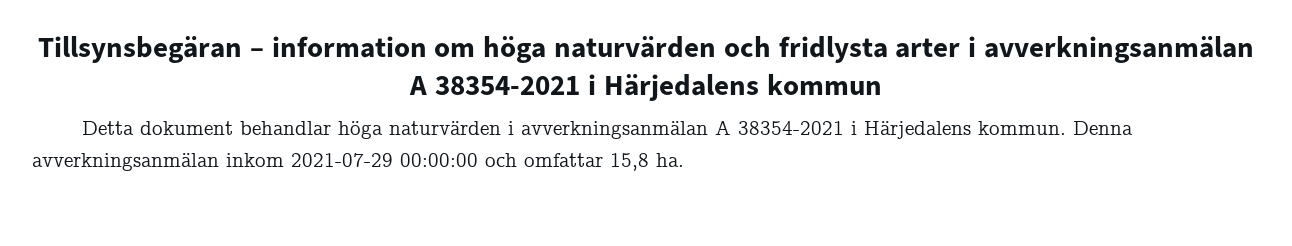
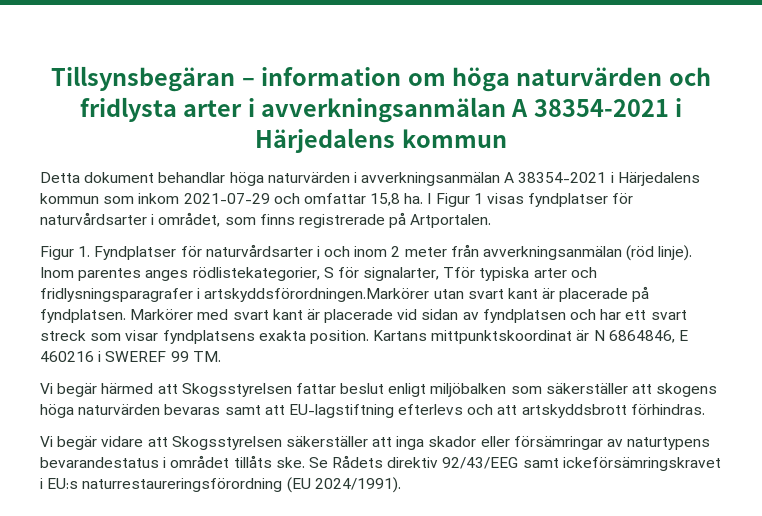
- Detta dokument behandlar höga naturvärden i avverkningsanmälan A 38354-2021 i Härjedalens kommun. Denna avverkningsanmälan inkom 2021-07-29 00:00:00 och omfattar 15,8 ha.
+ Detta dokument behandlar höga naturvärden i avverkningsanmälan A 38354-2021 i Härjedalens kommun som inkom 2021-07-29 och omfattar 15,8 ha.
+ I Figur 1 visas fyndplatser för naturvårdsarter i området, som finns registrerade på Artportalen.
+ Figur 1. Fyndplatser för naturvårdsarter i och inom 2 meter från avverkningsanmälan (röd linje). Inom parentes anges rödlistekategorier, S för signalarter, Tför typiska arter och fridlysningsparagrafer i artskyddsförordningen.Markörer utan svart kant är placerade på fyndplatsen. Markörer med svart kant är placerade vid sidan av fyndplatsen och har ett svart streck som visar fyndplatsens exakta position. Kartans mittpunktskoordinat är N 6864846, E 460216 i SWEREF 99 TM.
+ Vi begär härmed att Skogsstyrelsen fattar beslut enligt miljöbalken som säkerställer att skogens höga naturvärden bevaras samt att EU-lagstiftning efterlevs och att artskyddsbrott förhindras.
+ Vi begär vidare att Skogsstyrelsen säkerställer att inga skador eller försämringar av naturtypens bevarandestatus i området tillåts ske. Se Rådets direktiv 92/43/EEG samt ickeförsämringskravet i EU:s naturrestaureringsförordning (EU 2024/1991).

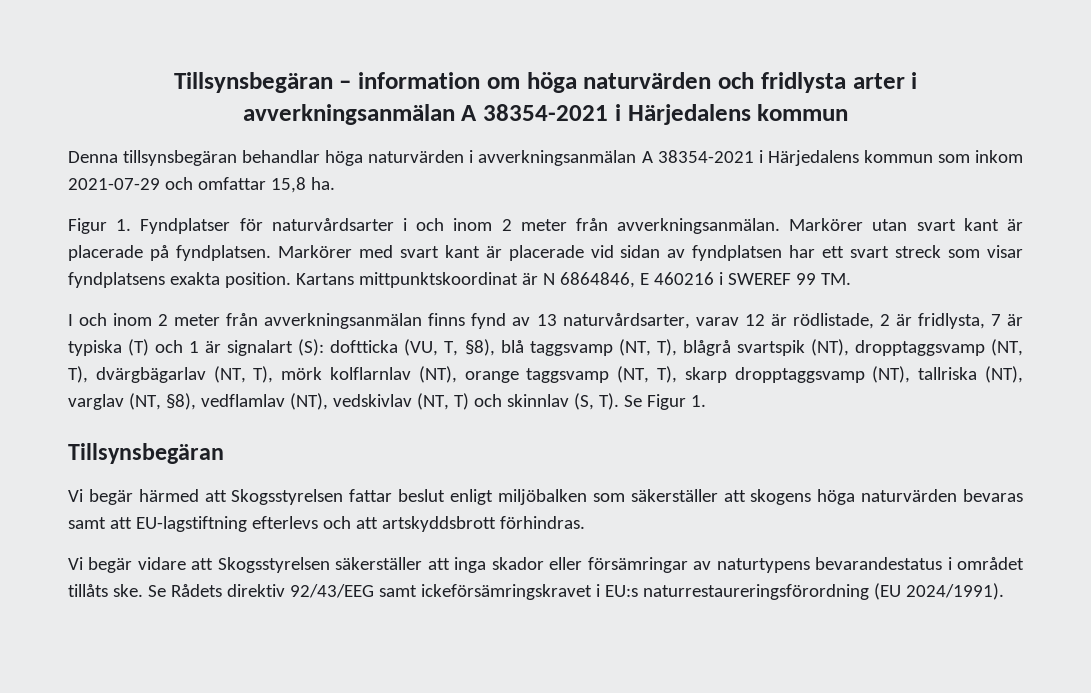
- Detta dokument behandlar höga naturvärden i avverkningsanmälan A 38354-2021 i Härjedalens kommun som inkom 2021-07-29 och omfattar 15,8 ha. I Figur 1 visas fyndplatser för naturvårdsarter i området, som finns registrerade på Artportalen.
+ Denna tillsynsbegäran behandlar höga naturvärden i avverkningsanmälan A 38354-2021 i Härjedalens kommun som inkom 2021-07-29 och omfattar 15,8 ha.
- Figur 1. Fyndplatser för naturvårdsarter i och inom 2 meter från avverkningsanmälan (röd linje). Inom parentes anges rödlistekategorier, S för signalarter, Tför typiska arter och fridlysningsparagrafer i artskyddsförordningen.Markörer utan svart kant är placerade på fyndplatsen.
+ Figur 1. Fyndplatser för naturvårdsarter i och inom 2 meter från avverkningsanmälan. Markörer utan svart kant är placerade på fyndplatsen.
- Markörer med svart kant är placerade vid sidan av fyndplatsen och har ett svart streck som visar fyndplatsens exakta position.
+ Markörer med svart kant är placerade vid sidan av fyndplatsen har ett svart streck som visar fyndplatsens exakta position.
+ I och inom 2 meter från avverkningsanmälan finns fynd av 13 naturvårdsarter, varav 12 är rödlistade, 2 är fridlysta, 7 är typiska (T) och 1 är signalart (S): doftticka (VU, T, §8), blå taggsvamp (NT, T), blågrå svartspik (NT), dropptaggsvamp (NT, T), dvärgbägarlav (NT, T), mörk kolflarnlav (NT), orange taggsvamp (NT, T), skarp dropptaggsvamp (NT), tallriska (NT), varglav (NT, §8), vedflamlav (NT), vedskivlav (NT, T) och skinnlav (S, T). Se Figur 1.
+ Tillsynsbegäran

